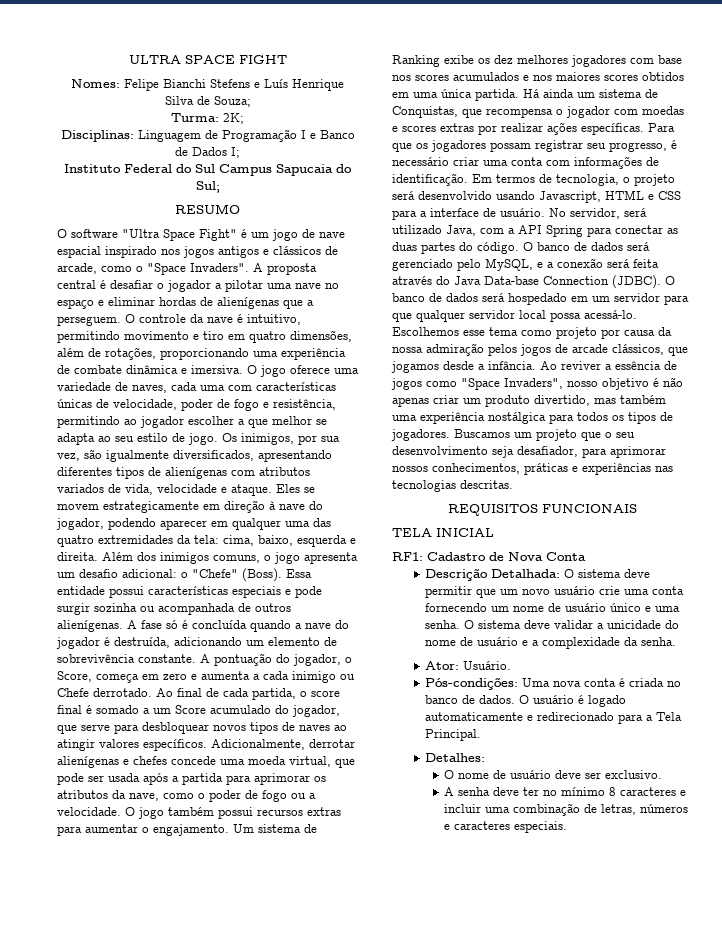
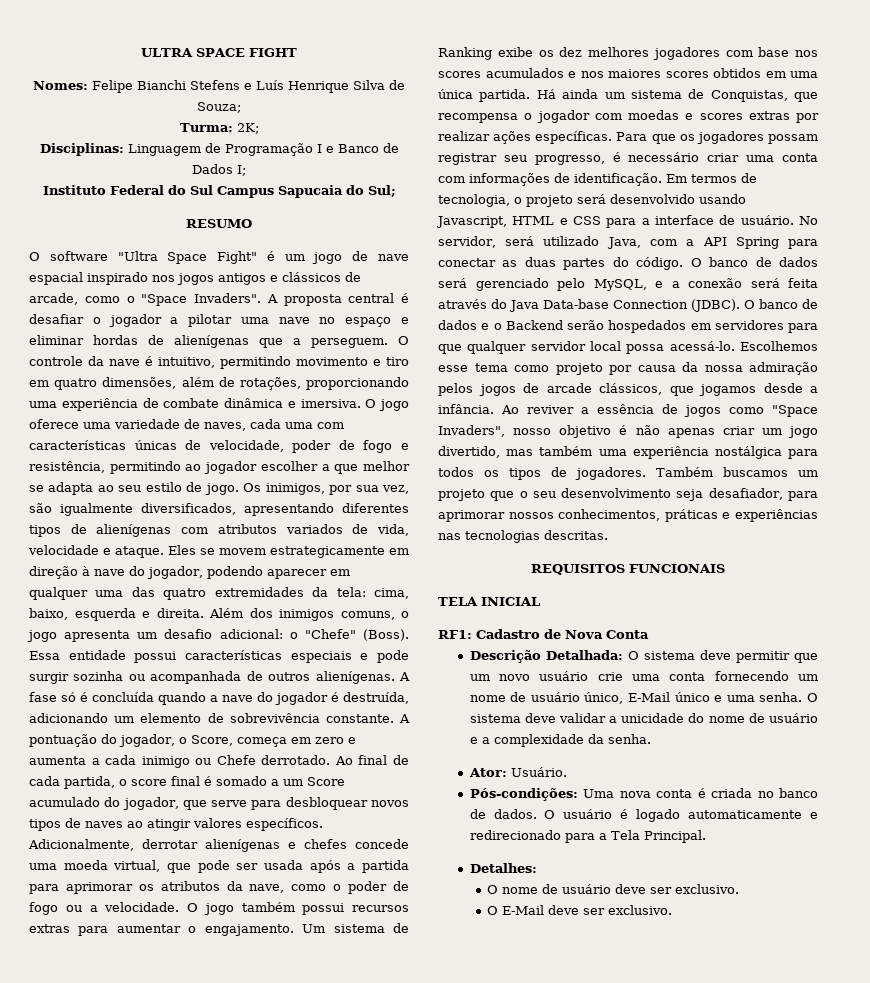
- O banco de dados será hospedado em um servidor para que qualquer servidor local possa acessá-lo.
+ O banco de dados e o Backend serão hospedados em servidores para que qualquer servidor local possa acessá-lo.
- Ao reviver a essência de jogos como "Space Invaders", nosso objetivo é não apenas criar um produto divertido, mas também uma experiência nostálgica para todos os tipos de jogadores.
+ Ao reviver a essência de jogos como "Space Invaders", nosso objetivo é não apenas criar um jogo divertido, mas também uma experiência nostálgica para todos os tipos de jogadores.
- Buscamos um projeto que o seu desenvolvimento seja desafiador, para aprimorar nossos conhecimentos, práticas e experiências nas tecnologias descritas.
+ Também buscamos um projeto que o seu desenvolvimento seja desafiador, para aprimorar nossos conhecimentos, práticas e experiências nas tecnologias descritas.
- Descrição Detalhada: O sistema deve permitir que um novo usuário crie uma conta fornecendo um nome de usuário único e uma senha.
+ Descrição Detalhada: O sistema deve permitir que um novo usuário crie uma conta fornecendo um nome de usuário único, E-Mail único e uma senha.
- A senha deve ter no mínimo 8 caracteres e incluir uma combinação de letras, números e caracteres especiais.
+ O E-Mail deve ser exclusivo.

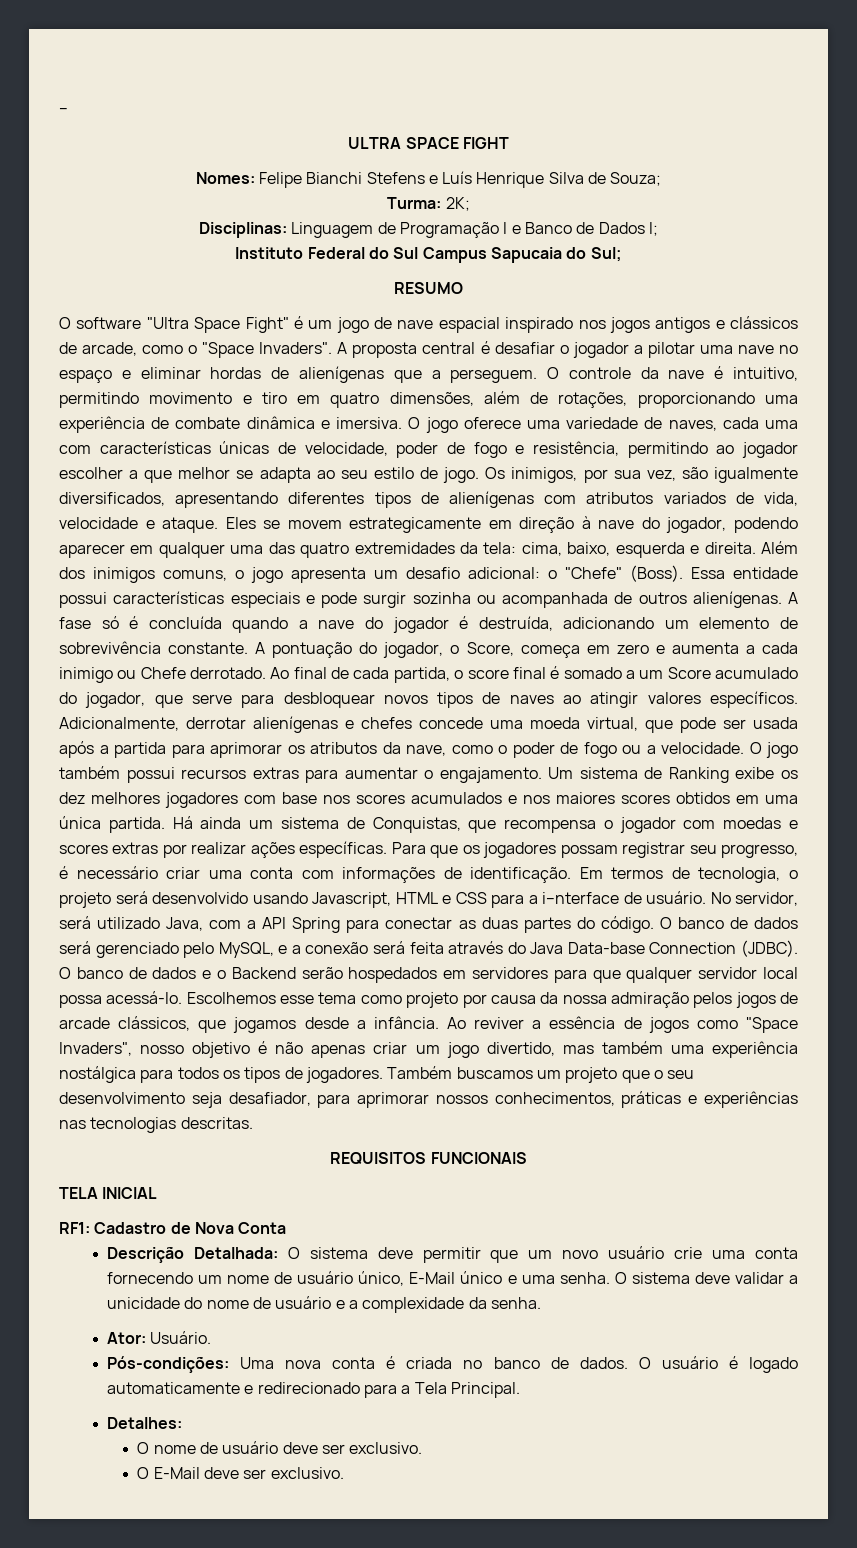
+ –
- Em termos de tecnologia, o projeto será desenvolvido usando Javascript, HTML e CSS para a interface de usuário.
+ Em termos de tecnologia, o projeto será desenvolvido usando Javascript, HTML e CSS para a i–nterface de usuário.

